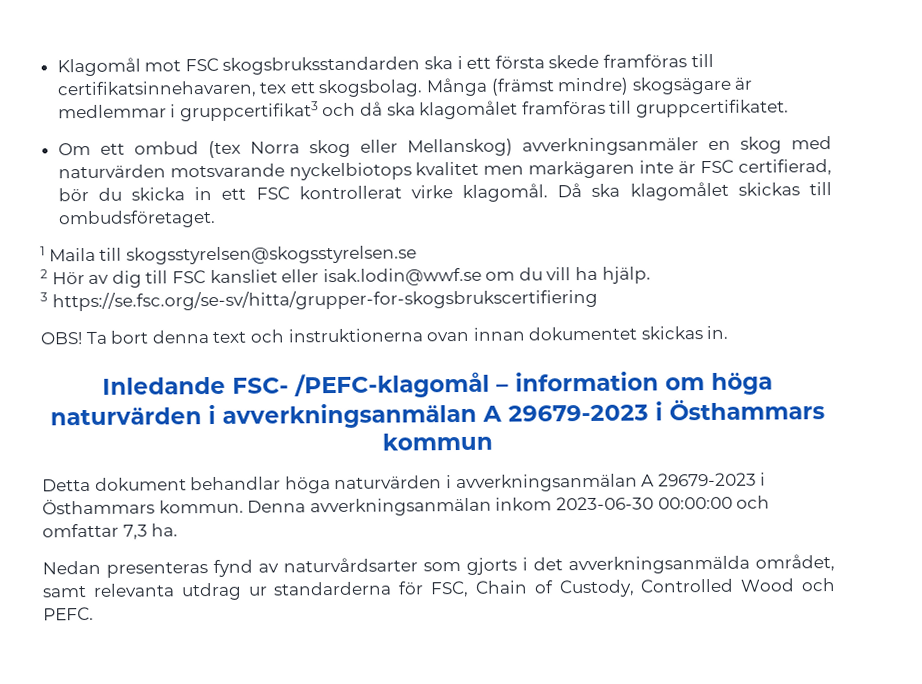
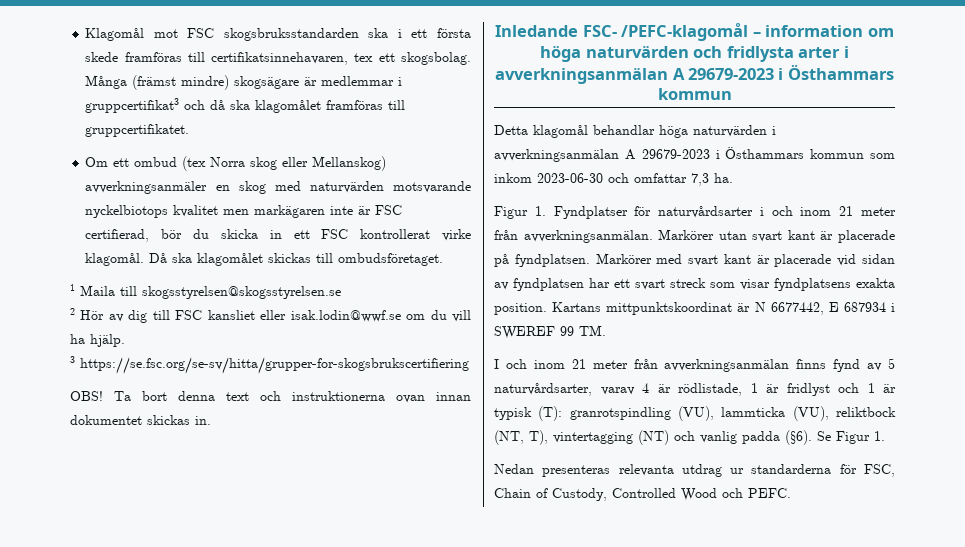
- Inledande FSC- /PEFC-klagomål – information om höga naturvärden i avverkningsanmälan A 29679-2023 i Östhammars kommun
+ Inledande FSC- /PEFC-klagomål – information om höga naturvärden och fridlysta arter i avverkningsanmälan A 29679-2023 i Östhammars kommun
- Detta dokument behandlar höga naturvärden i avverkningsanmälan A 29679-2023 i Östhammars kommun. Denna avverkningsanmälan inkom 2023-06-30 00:00:00 och omfattar 7,3 ha.
+ Detta klagomål behandlar höga naturvärden i avverkningsanmälan A 29679-2023 i Östhammars kommun som inkom 2023-06-30 och omfattar 7,3 ha.
- Nedan presenteras fynd av naturvårdsarter som gjorts i det avverkningsanmälda området, samt relevanta utdrag ur standarderna för FSC, Chain of Custody, Controlled Wood och PEFC.
+ Figur 1. Fyndplatser för naturvårdsarter i och inom 21 meter från avverkningsanmälan. Markörer utan svart kant är placerade på fyndplatsen. Markörer med svart kant är placerade vid sidan av fyndplatsen har ett svart streck som visar fyndplatsens exakta position. Kartans mittpunktskoordinat är N 6677442, E 687934 i SWEREF 99 TM.
+ I och inom 21 meter från avverkningsanmälan finns fynd av 5 naturvårdsarter, varav 4 är rödlistade, 1 är fridlyst och 1 är typisk (T): granrotspindling (VU), lammticka (VU), reliktbock (NT, T), vintertagging (NT) och vanlig padda (§6). Se Figur 1.
+ Nedan presenteras relevanta utdrag ur standarderna för FSC, Chain of Custody, Controlled Wood och PEFC.

